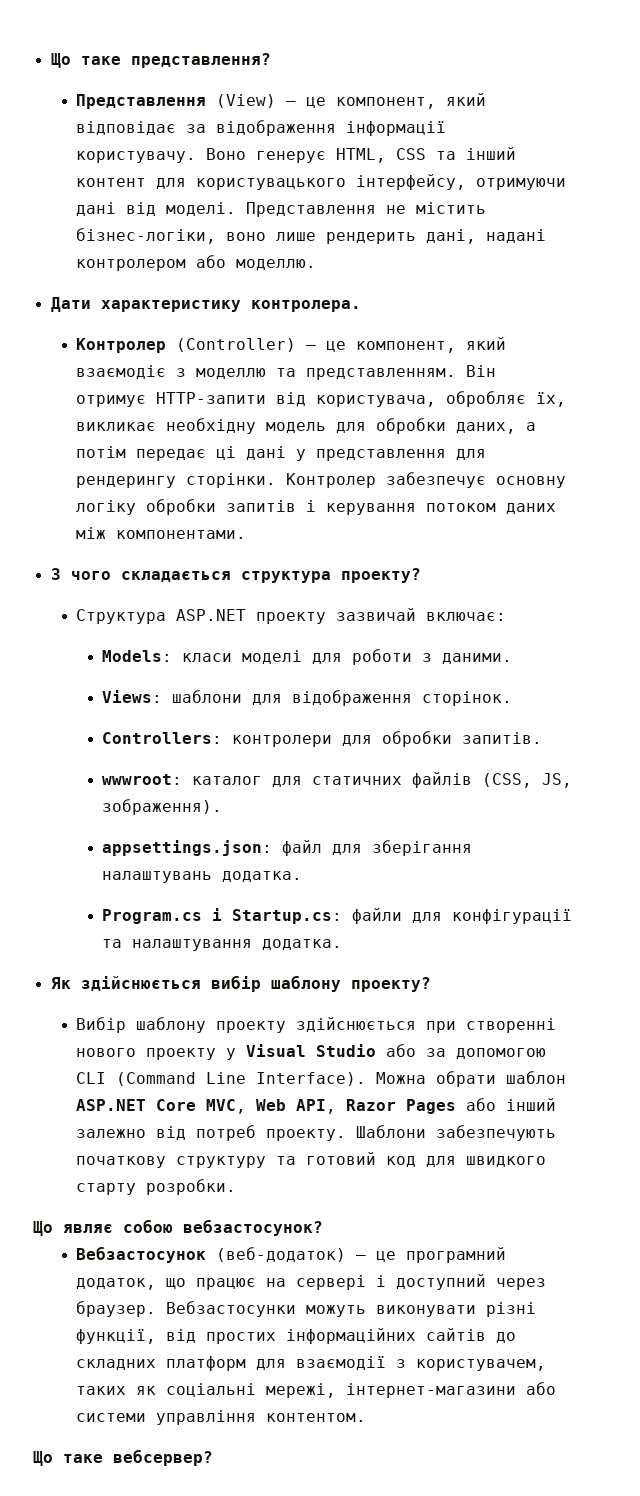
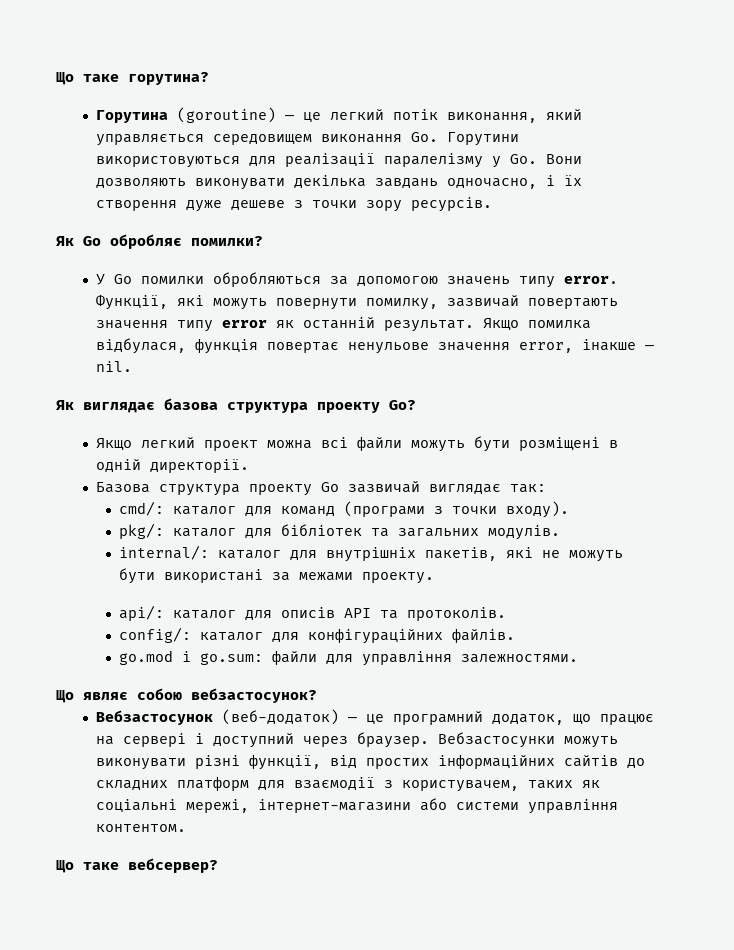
- Що таке представлення?
- Представлення (View) — це компонент, який відповідає за відображення інформації користувачу. Воно генерує HTML, CSS та інший контент для користувацького інтерфейсу, отримуючи дані від моделі. Представлення не містить бізнес-логіки, воно лише рендерить дані, надані контролером або моделлю.
- Дати характеристику контролера.
- Контролер (Controller) — це компонент, який взаємодіє з моделлю та представленням. Він отримує HTTP-запити від користувача, обробляє їх, викликає необхідну модель для обробки даних, а потім передає ці дані у представлення для рендерингу сторінки. Контролер забезпечує основну логіку обробки запитів і керування потоком даних між компонентами.
- З чого складається структура проекту?
- Структура ASP.NET проекту зазвичай включає:
- Models: класи моделі для роботи з даними.
- Views: шаблони для відображення сторінок.
- Controllers: контролери для обробки запитів.
- wwwroot: каталог для статичних файлів (CSS, JS, зображення).
- appsettings.json: файл для зберігання налаштувань додатка.
- Program.cs і Startup.cs: файли для конфігурації та налаштування додатка.
- Як здійснюється вибір шаблону проекту?
- Вибір шаблону проекту здійснюється при створенні нового проекту у Visual Studio або за допомогою CLI (Command Line Interface). Можна обрати шаблон ASP.NET Core MVC, Web API, Razor Pages або інший залежно від потреб проекту. Шаблони забезпечують початкову структуру та готовий код для швидкого старту розробки.
+ Що таке горутина?
+ Горутина (goroutine) — це легкий потік виконання, який управляється середовищем виконання Go. Горутини використовуються для реалізації паралелізму у Go. Вони дозволяють виконувати декілька завдань одночасно, і їх створення дуже дешеве з точки зору ресурсів.
+ Як Go обробляє помилки?
+ У Go помилки обробляються за допомогою значень типу error. Функції, які можуть повернути помилку, зазвичай повертають значення типу error як останній результат. Якщо помилка відбулася, функція повертає ненульове значення error, інакше — nil.
+ Як виглядає базова структура проекту Go?
+ Якщо легкий проект можна всі файли можуть бути розміщені в одній директорії.
+ Базова структура проекту Go зазвичай виглядає так:
+ cmd/: каталог для команд (програми з точки входу).
+ pkg/: каталог для бібліотек та загальних модулів.
+ internal/: каталог для внутрішніх пакетів, які не можуть бути використані за межами проекту.
+ api/: каталог для описів API та протоколів.
+ config/: каталог для конфігураційних файлів.
+ go.mod і go.sum: файли для управління залежностями.

